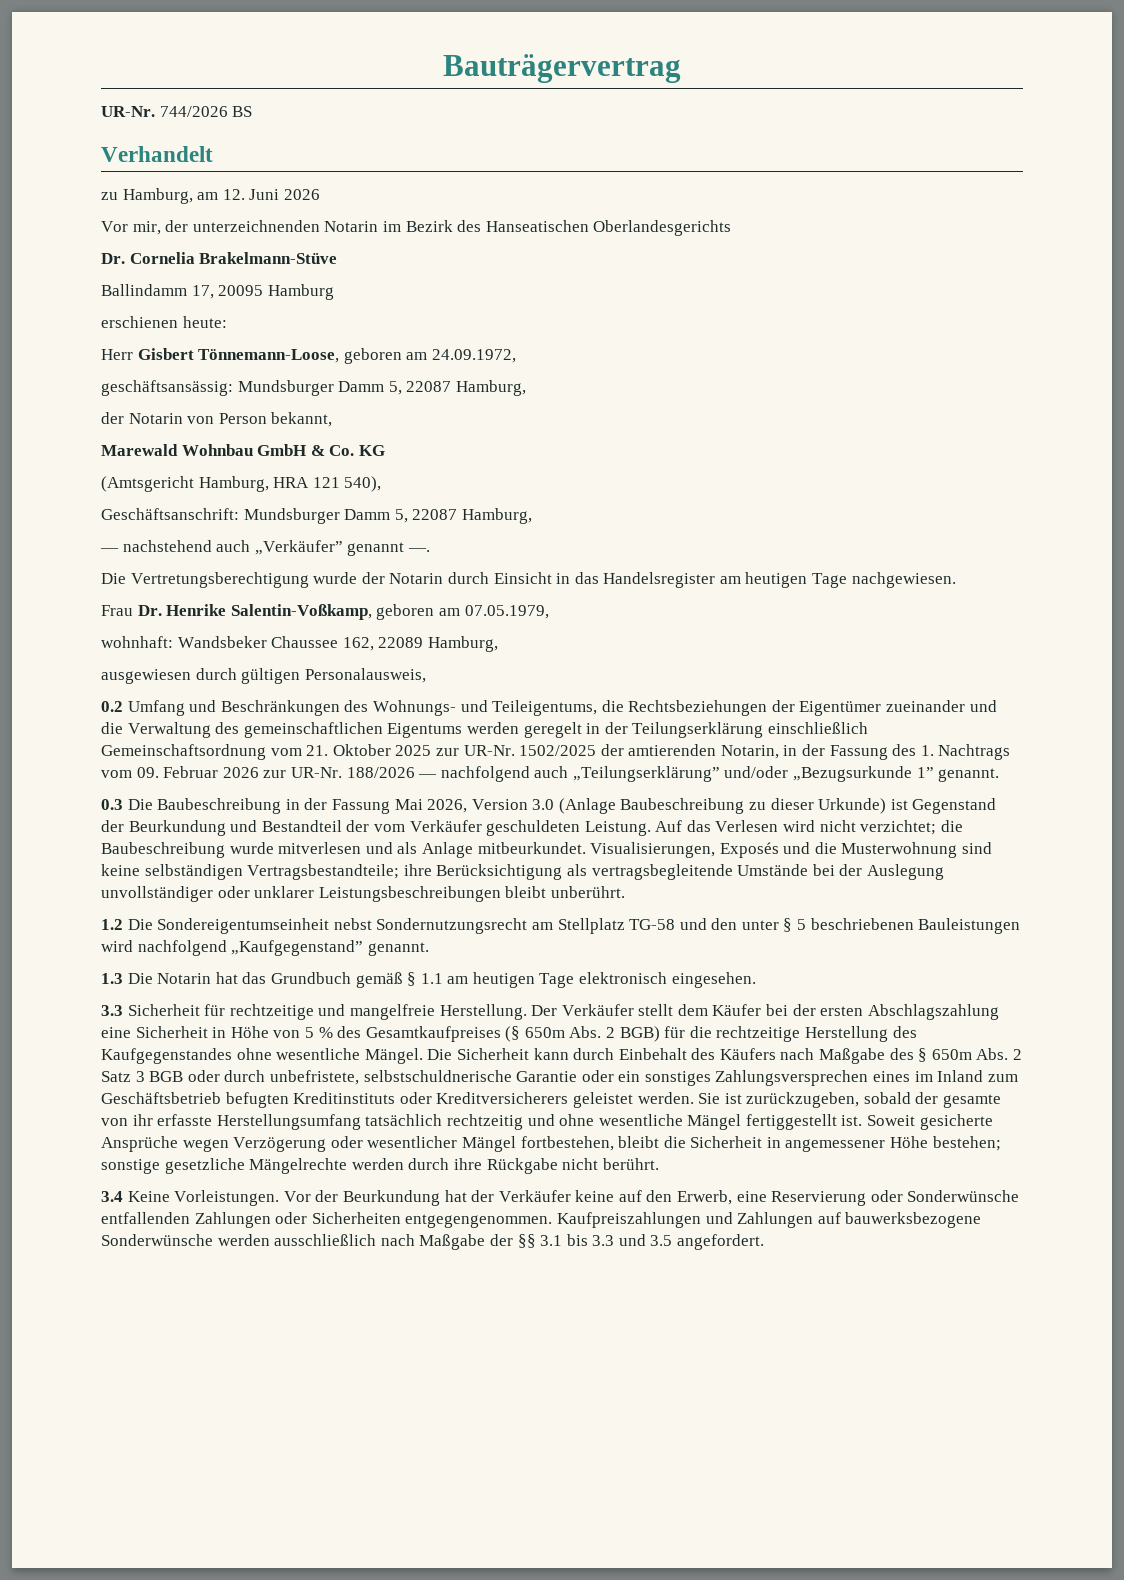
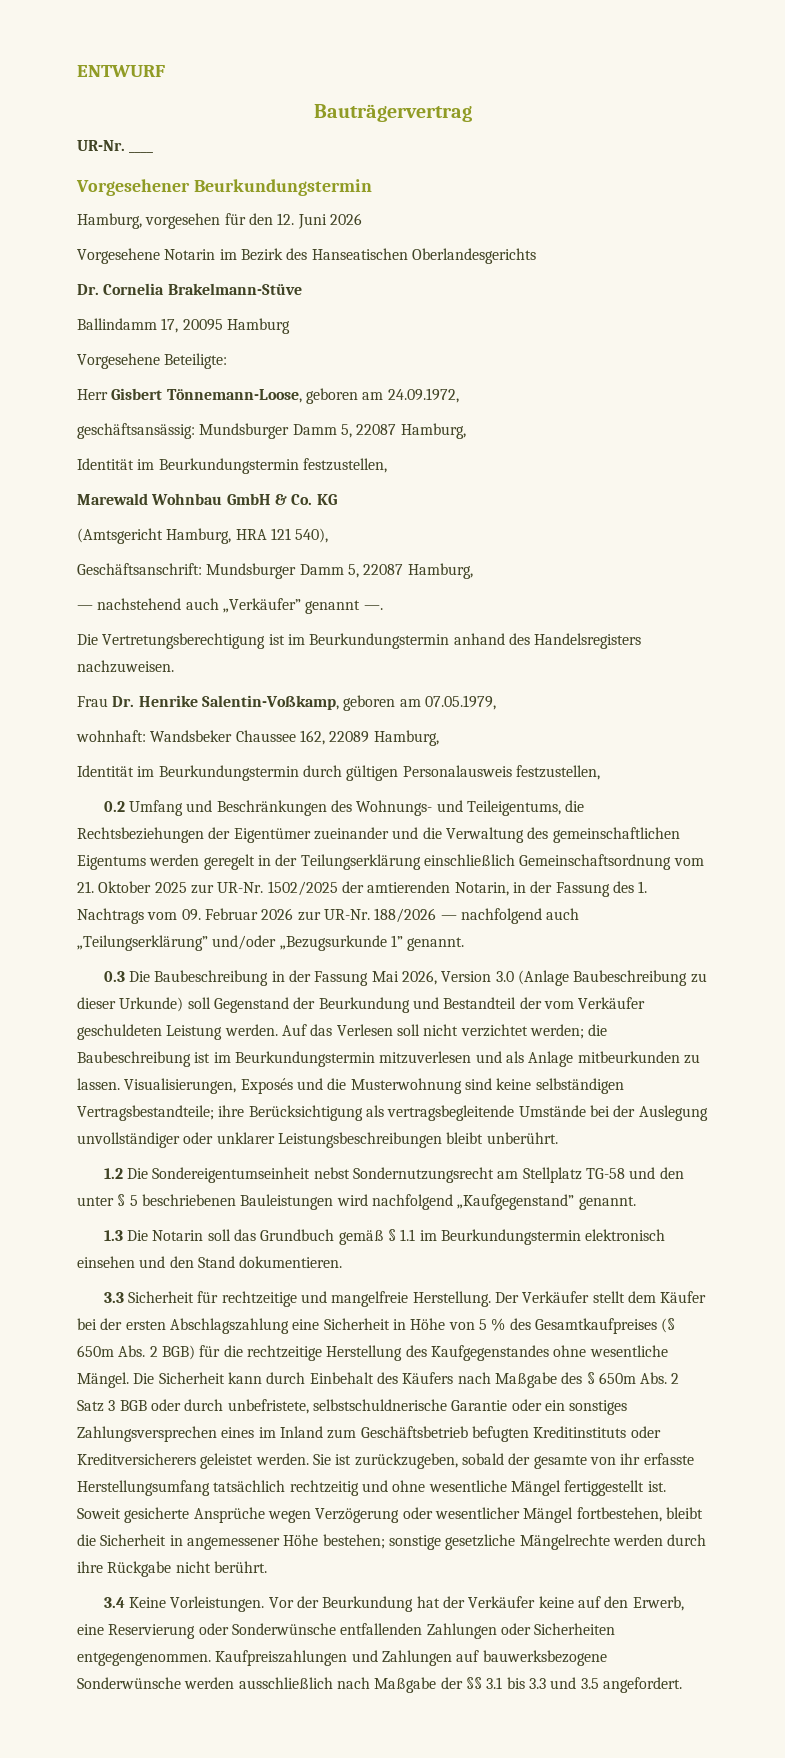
+ ENTWURF
- 744/2026 BS
- Verhandelt
- zu Hamburg, am 12. Juni 2026
+ ____
+ Vorgesehener Beurkundungstermin
+ Hamburg, vorgesehen für den 12. Juni 2026
- Vor mir, der unterzeichnenden Notarin im Bezirk des Hanseatischen Oberlandesgerichts
+ Vorgesehene Notarin im Bezirk des Hanseatischen Oberlandesgerichts
- erschienen heute:
+ Vorgesehene Beteiligte:
- der Notarin von Person bekannt,
+ Identität im Beurkundungstermin festzustellen,
- Die Vertretungsberechtigung wurde der Notarin durch Einsicht in das Handelsregister am heutigen Tage nachgewiesen.
+ Die Vertretungsberechtigung ist im Beurkundungstermin anhand des Handelsregisters nachzuweisen.
- ausgewiesen durch gültigen Personalausweis,
+ Identität im Beurkundungstermin durch gültigen Personalausweis festzustellen,
- 0.3 Die Baubeschreibung in der Fassung Mai 2026, Version 3.0 (Anlage Baubeschreibung zu dieser Urkunde) ist Gegenstand der Beurkundung und Bestandteil der vom Verkäufer geschuldeten Leistung.
+ 0.3 Die Baubeschreibung in der Fassung Mai 2026, Version 3.0 (Anlage Baubeschreibung zu dieser Urkunde) soll Gegenstand der Beurkundung und Bestandteil der vom Verkäufer geschuldeten Leistung werden.
- Auf das Verlesen wird nicht verzichtet; die Baubeschreibung wurde mitverlesen und als Anlage mitbeurkundet.
+ Auf das Verlesen soll nicht verzichtet werden; die Baubeschreibung ist im Beurkundungstermin mitzuverlesen und als Anlage mitbeurkunden zu lassen.
- 1.3 Die Notarin hat das Grundbuch gemäß § 1.1 am heutigen Tage elektronisch eingesehen.
+ 1.3 Die Notarin soll das Grundbuch gemäß § 1.1 im Beurkundungstermin elektronisch einsehen und den Stand dokumentieren.

